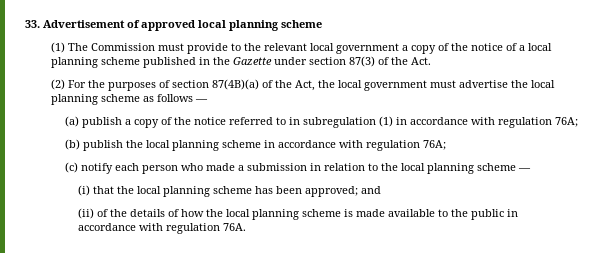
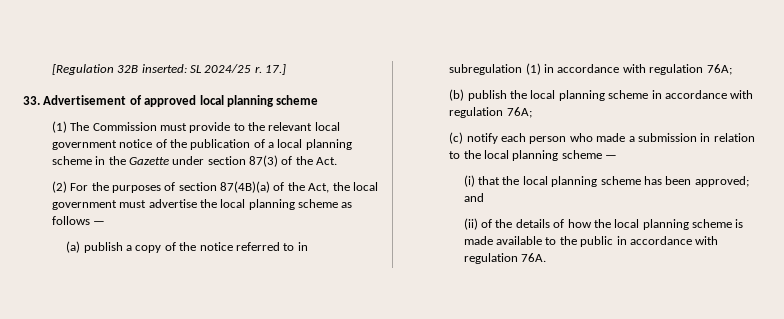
+ [Regulation 32B inserted: SL 2024/25 r. 17.]
- (1) The Commission must provide to the relevant local government a copy of the notice of a local planning scheme published in the Gazette under section 87(3) of the Act.
+ (1) The Commission must provide to the relevant local government notice of the publication of a local planning scheme in the Gazette under section 87(3) of the Act.

